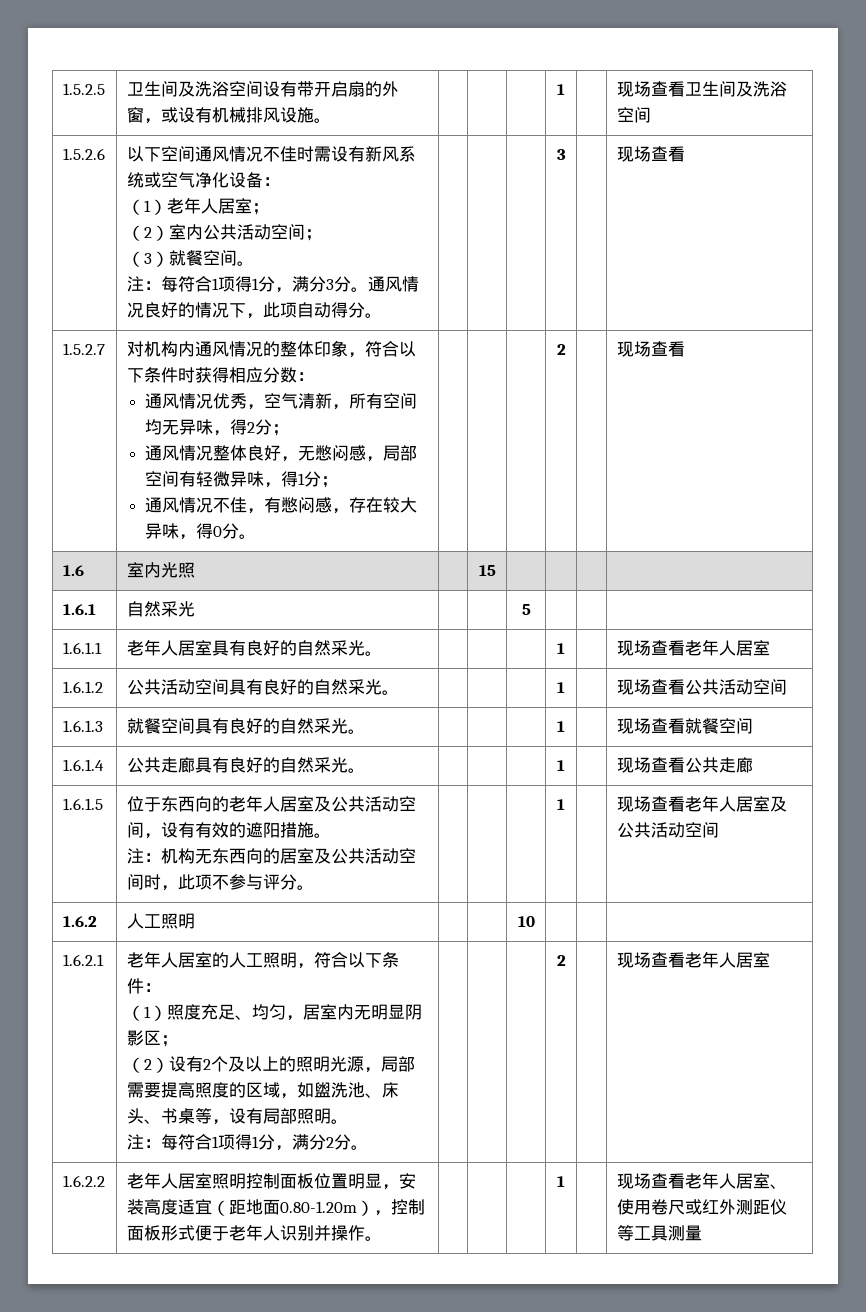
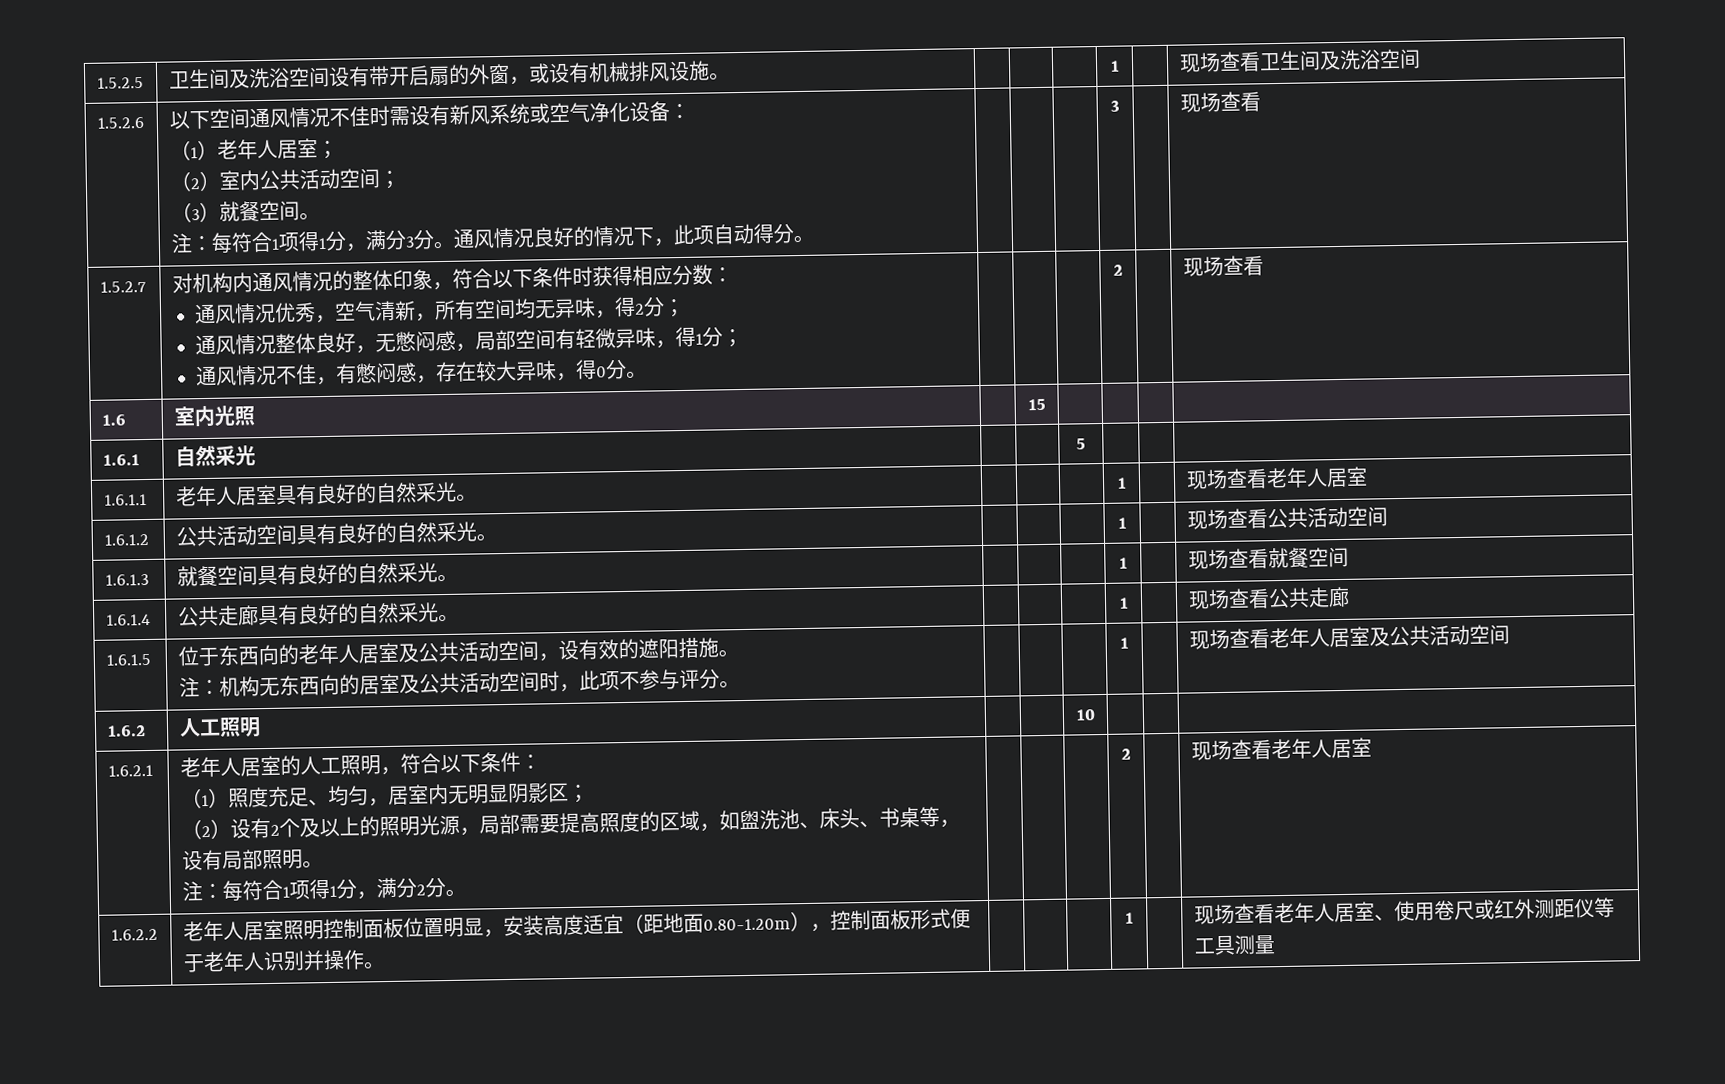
- 1.6.1.5 | 位于东西向的老年人居室及公共活动空间，设有有效的遮阳措施。
+ 1.6.1.5 | 位于东西向的老年人居室及公共活动空间，设有效的遮阳措施。

